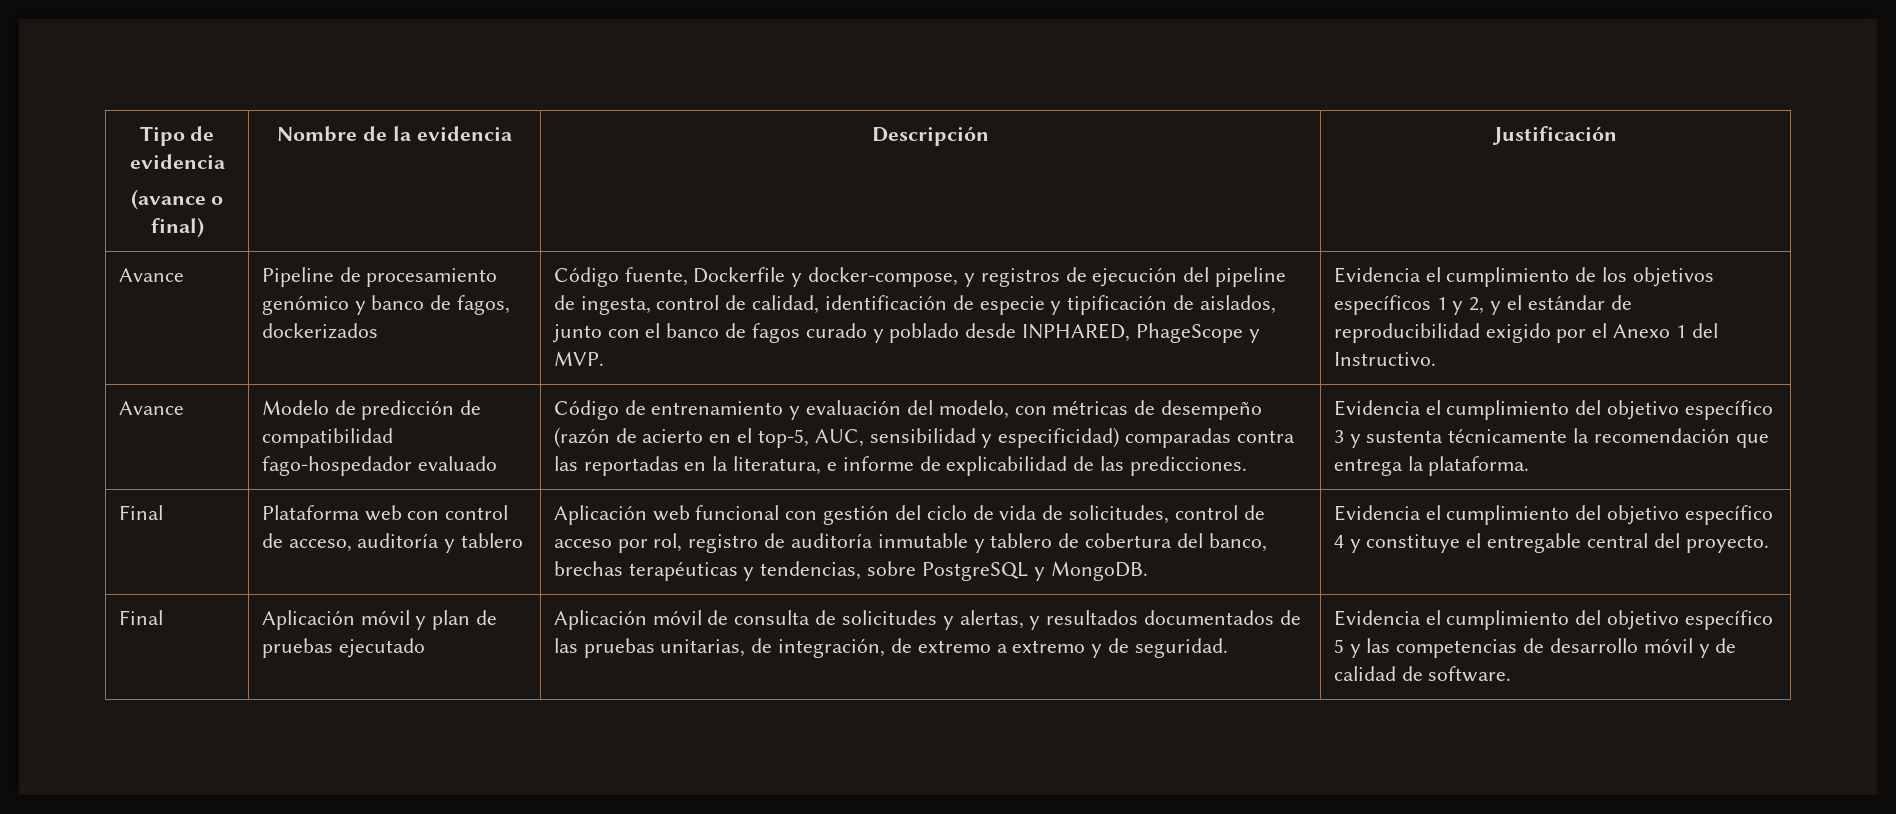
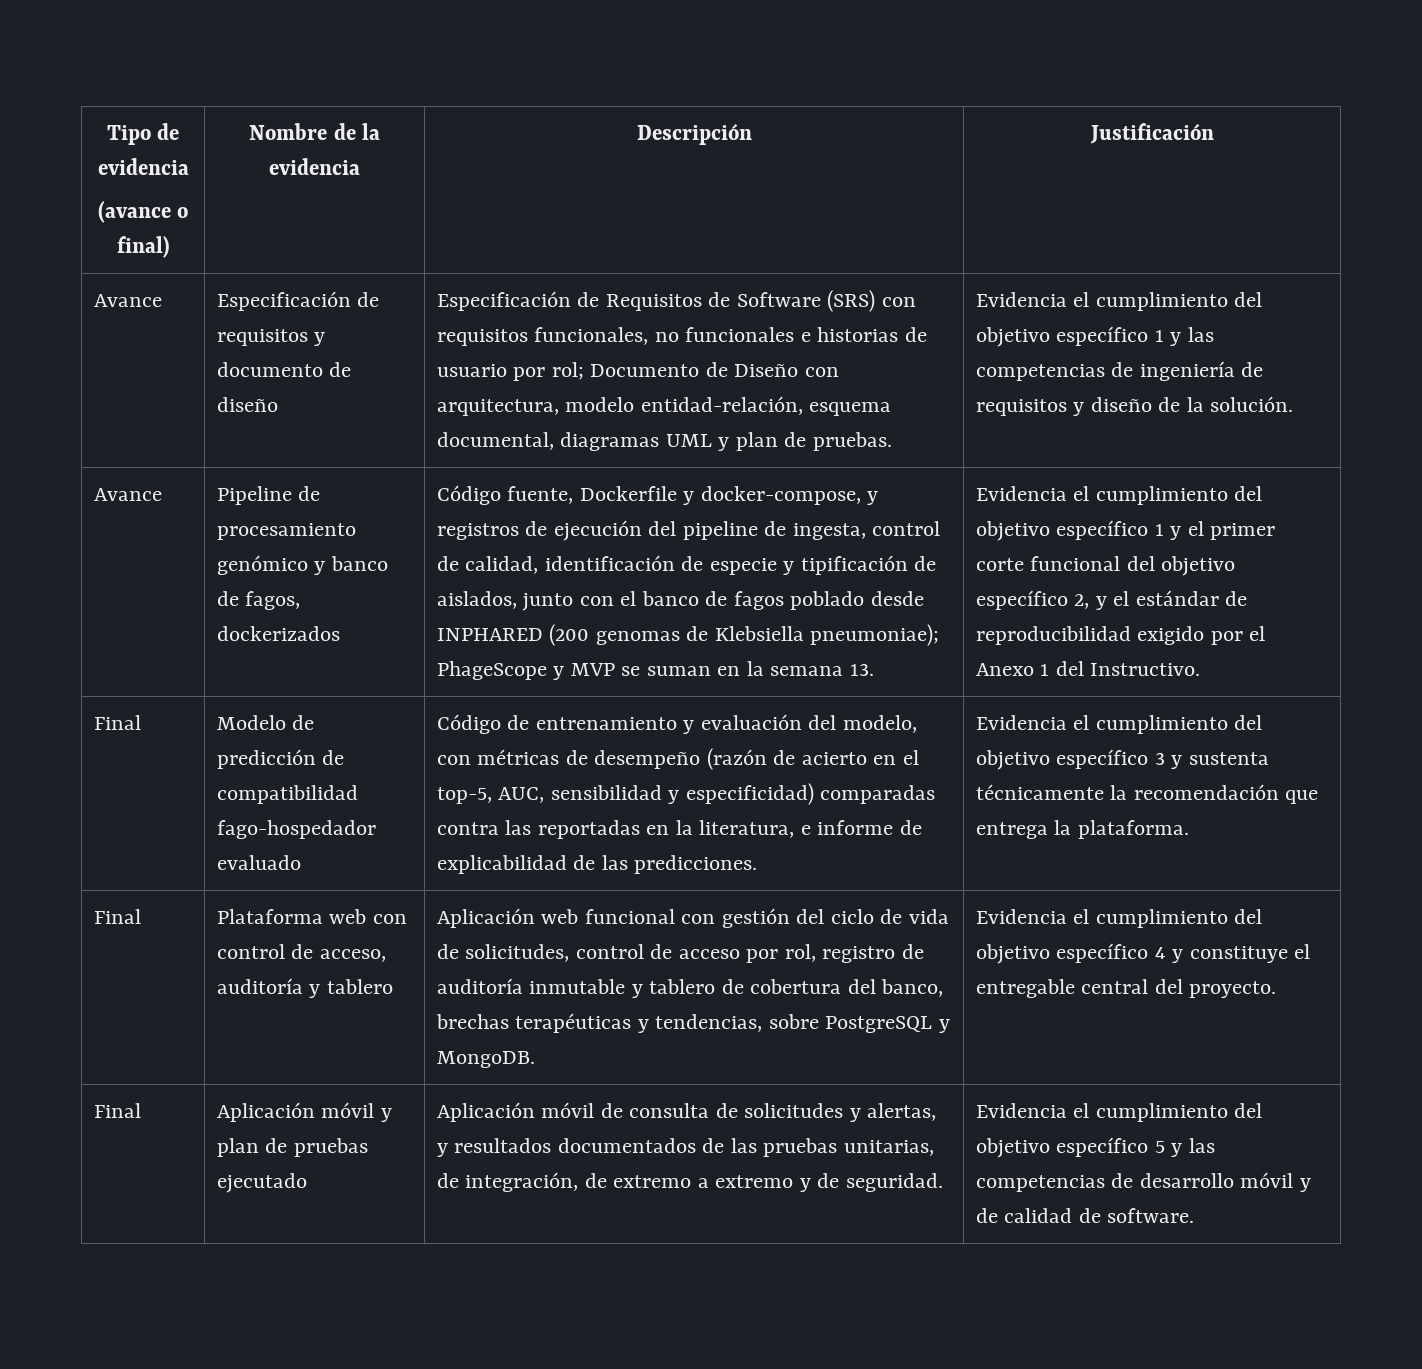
+ Avance | Especificación de requisitos y documento de diseño | Especificación de Requisitos de Software (SRS) con requisitos funcionales, no funcionales e historias de usuario por rol; Documento de Diseño con arquitectura, modelo entidad-relación, esquema documental, diagramas UML y plan de pruebas. | Evidencia el cumplimiento del objetivo específico 1 y las competencias de ingeniería de requisitos y diseño de la solución.
- Código fuente, Dockerfile y docker-compose, y registros de ejecución del pipeline de ingesta, control de calidad, identificación de especie y tipificación de aislados, junto con el banco de fagos curado y poblado desde INPHARED, PhageScope y MVP. | Evidencia el cumplimiento de los objetivos específicos 1 y 2, y el estándar de reproducibilidad exigido por el Anexo 1 del Instructivo.
- Avance
+ Código fuente, Dockerfile y docker-compose, y registros de ejecución del pipeline de ingesta, control de calidad, identificación de especie y tipificación de aislados, junto con el banco de fagos poblado desde INPHARED (200 genomas de Klebsiella pneumoniae); PhageScope y MVP se suman en la semana 13. | Evidencia el cumplimiento del objetivo específico 1 y el primer corte funcional del objetivo específico 2, y el estándar de reproducibilidad exigido por el Anexo 1 del Instructivo.
+ Final

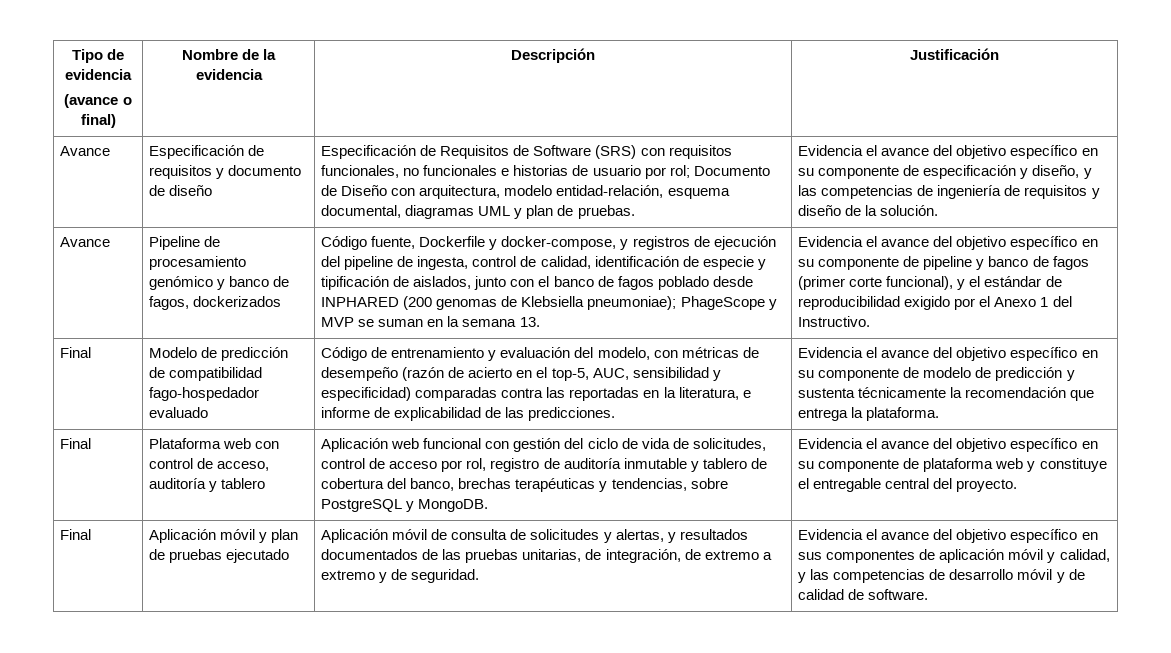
- Evidencia el cumplimiento del objetivo específico 1 y las competencias de ingeniería de requisitos y diseño de la solución.
+ Evidencia el avance del objetivo específico en su componente de especificación y diseño, y las competencias de ingeniería de requisitos y diseño de la solución.
- Evidencia el cumplimiento del objetivo específico 1 y el primer corte funcional del objetivo específico 2, y el estándar de reproducibilidad exigido por el Anexo 1 del Instructivo.
+ Evidencia el avance del objetivo específico en su componente de pipeline y banco de fagos (primer corte funcional), y el estándar de reproducibilidad exigido por el Anexo 1 del Instructivo.
- Evidencia el cumplimiento del objetivo específico 3 y sustenta técnicamente la recomendación que entrega la plataforma.
+ Evidencia el avance del objetivo específico en su componente de modelo de predicción y sustenta técnicamente la recomendación que entrega la plataforma.
- Evidencia el cumplimiento del objetivo específico 4 y constituye el entregable central del proyecto.
+ Evidencia el avance del objetivo específico en su componente de plataforma web y constituye el entregable central del proyecto.
- Evidencia el cumplimiento del objetivo específico 5 y las competencias de desarrollo móvil y de calidad de software.
+ Evidencia el avance del objetivo específico en sus componentes de aplicación móvil y calidad, y las competencias de desarrollo móvil y de calidad de software.

